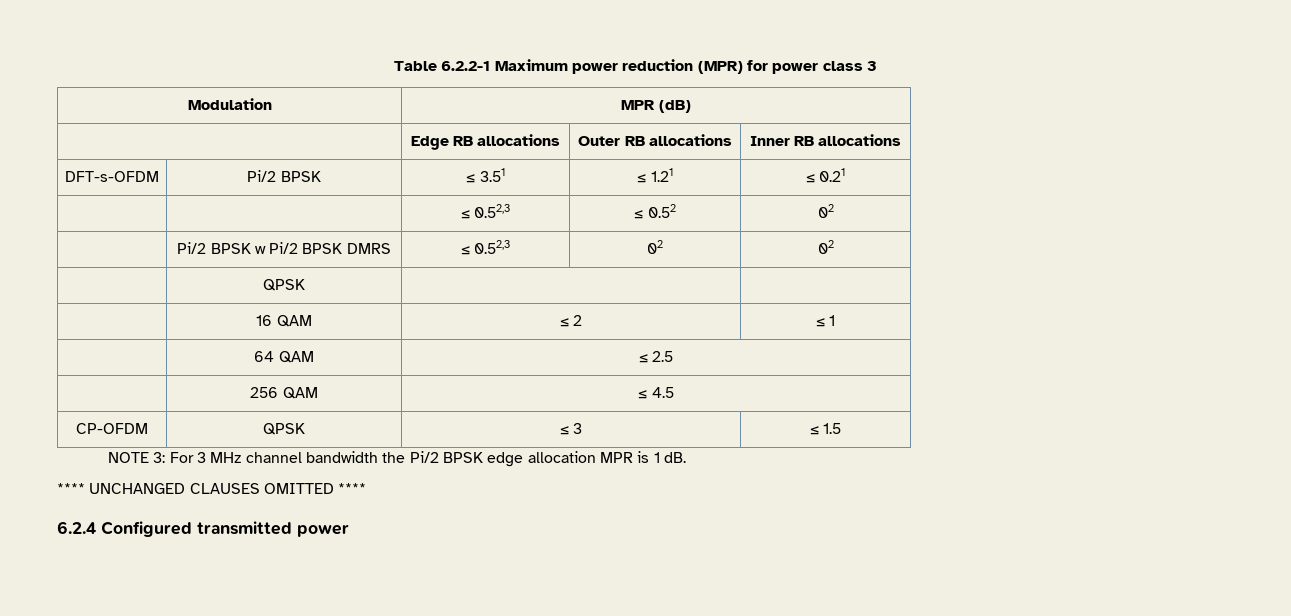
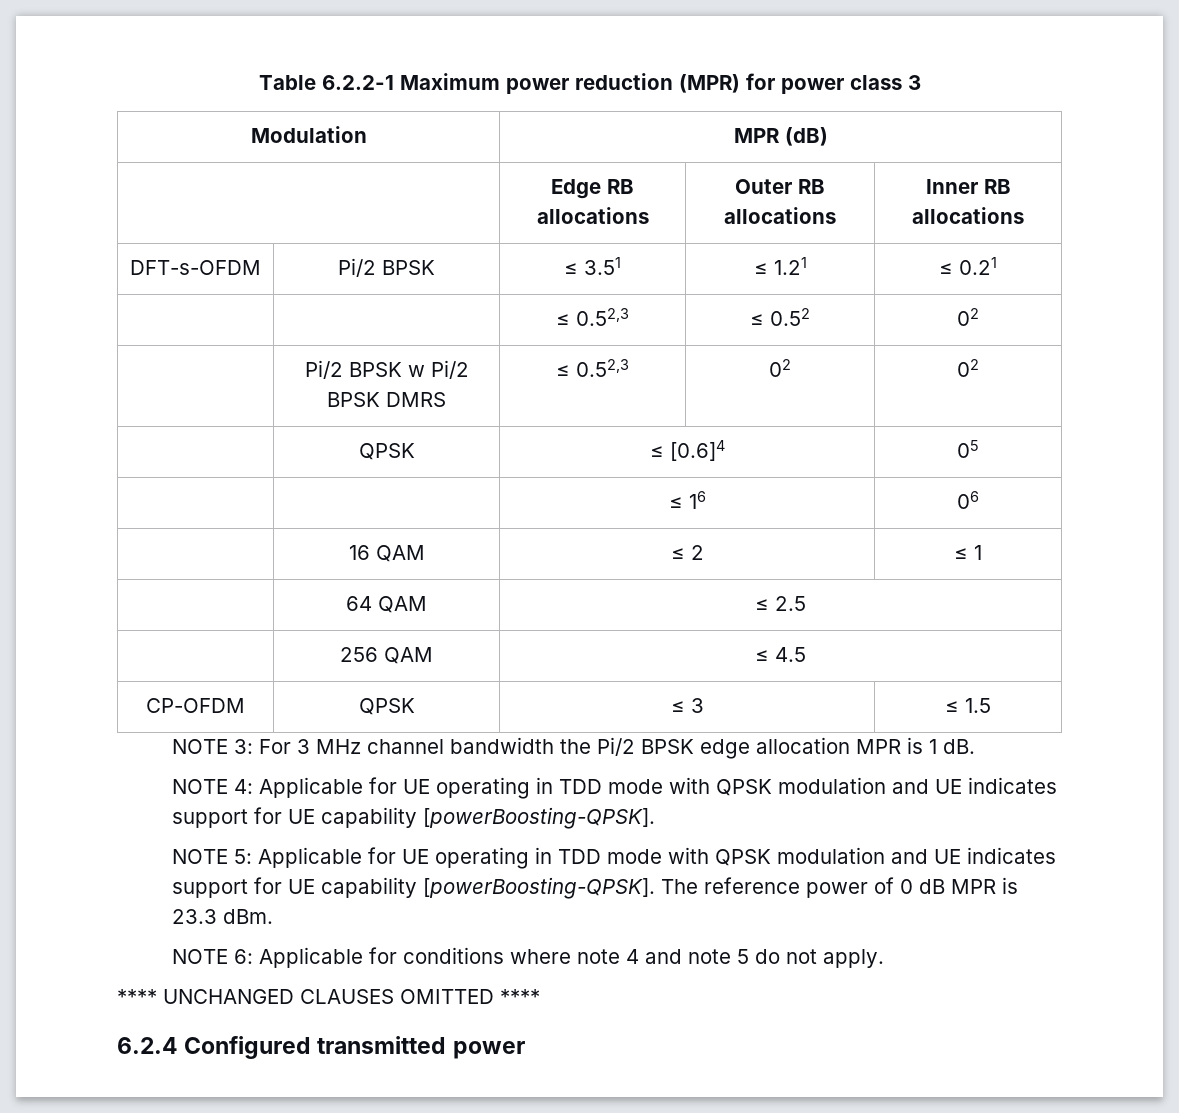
- | QPSK | |
+ | QPSK | ≤ [0.6]4 | 05
+ | | ≤ 16 | 06
+ NOTE 4: Applicable for UE operating in TDD mode with QPSK modulation and UE indicates support for UE capability [powerBoosting-QPSK].
+ NOTE 5: Applicable for UE operating in TDD mode with QPSK modulation and UE indicates support for UE capability [powerBoosting-QPSK]. The reference power of 0 dB MPR is 23.3 dBm.
+ NOTE 6: Applicable for conditions where note 4 and note 5 do not apply.

